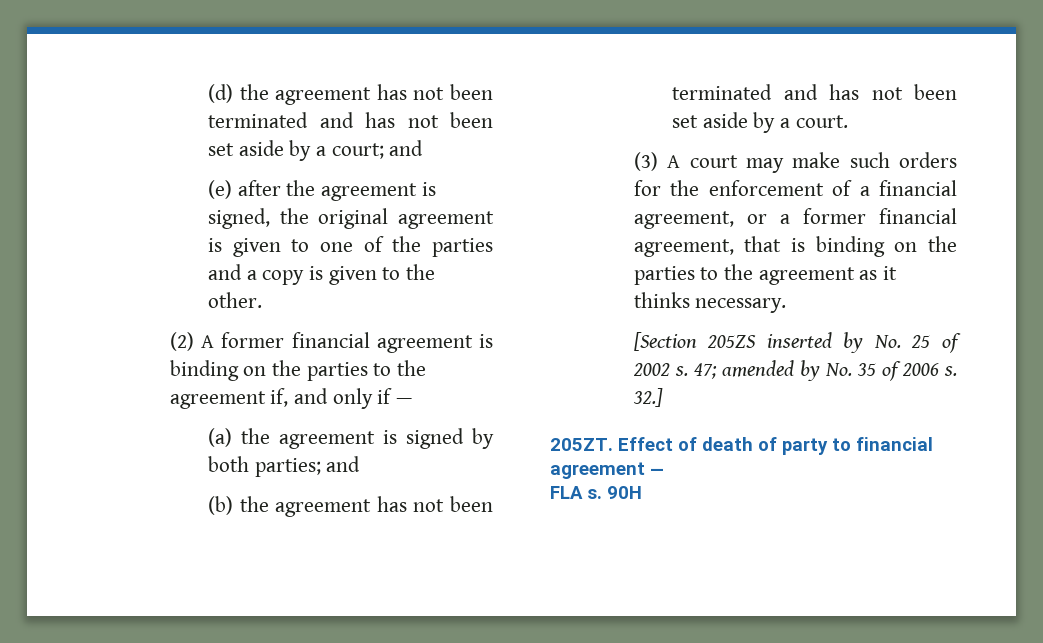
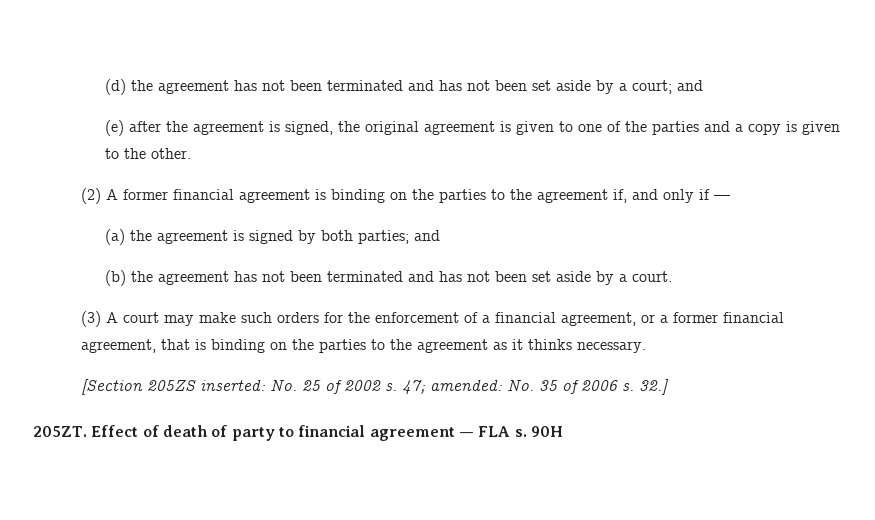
- [Section 205ZS inserted by No. 25 of 2002 s.
+ [Section 205ZS inserted: No. 25 of 2002 s.
- 47; amended by No. 35 of 2006 s.
+ 47; amended: No. 35 of 2006 s.
- Effect of death of party to financial agreement —
- FLA s.
+ Effect of death of party to financial agreement — FLA s.

